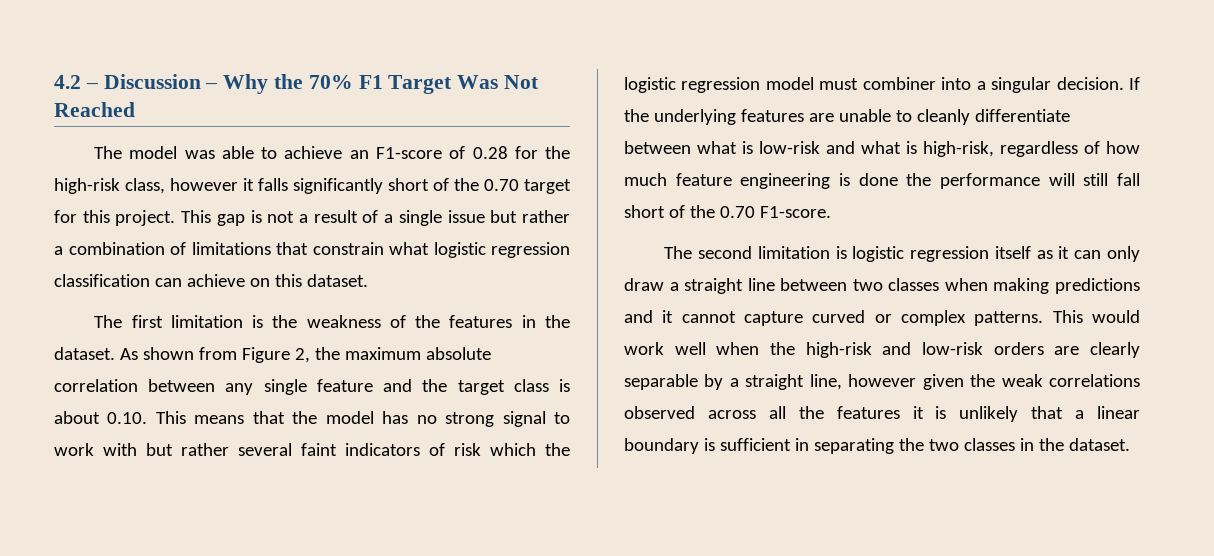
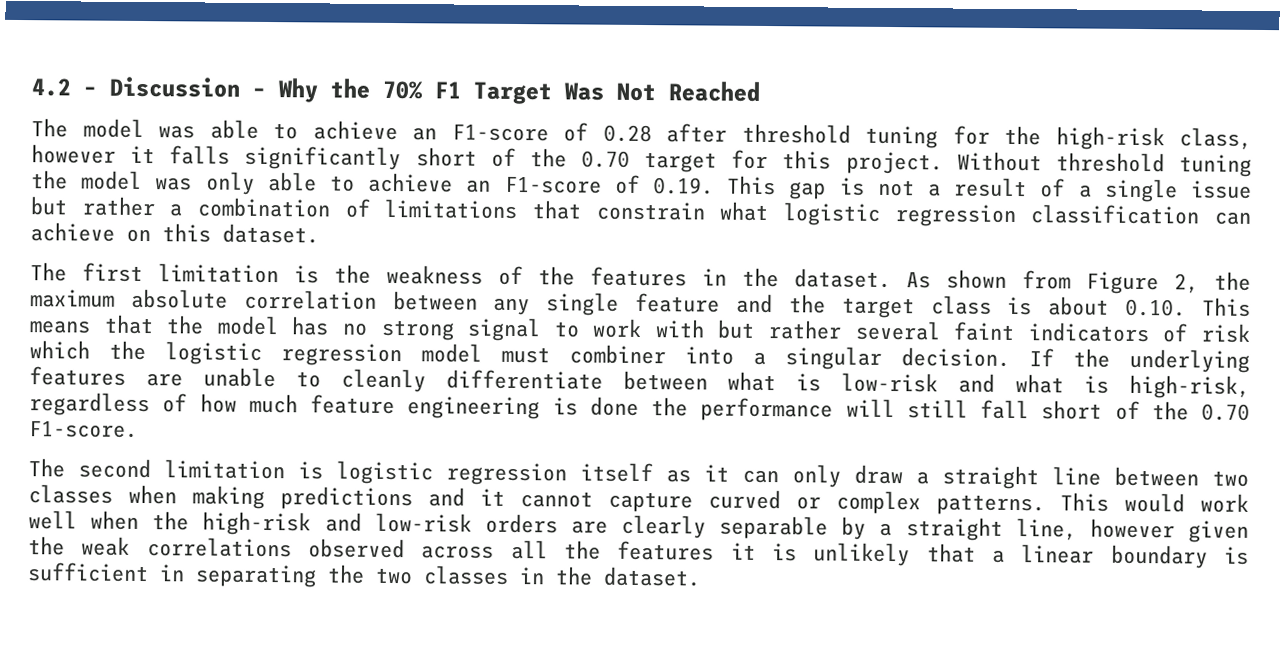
- The model was able to achieve an F1-score of 0.28 for the high-risk class, however it falls significantly short of the 0.70 target for this project.
+ The model was able to achieve an F1-score of 0.28 after threshold tuning for the high-risk class, however it falls significantly short of the 0.70 target for this project.
- This gap is not a result of a single issue but rather a combination of limitations that constrain what logistic regression classification can achieve on this dataset.
+ Without threshold tuning the model was only able to achieve an F1-score of 0.19. This gap is not a result of a single issue but rather a combination of limitations that constrain what logistic regression classification can achieve on this dataset.

